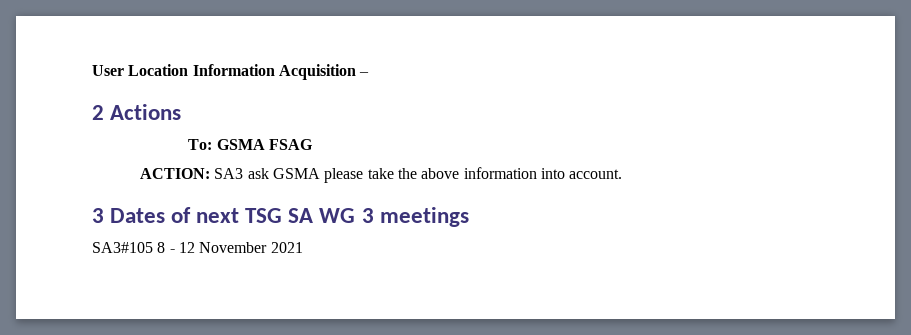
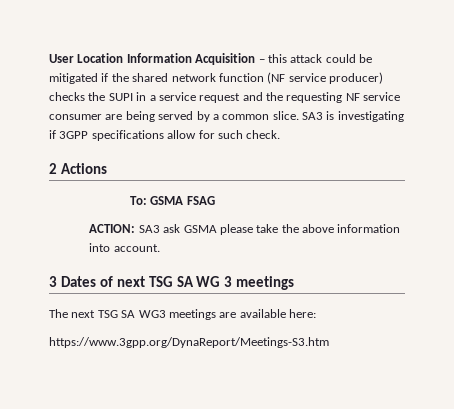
- User Location Information Acquisition –
+ User Location Information Acquisition – this attack could be mitigated if the shared network function (NF service producer) checks the SUPI in a service request and the requesting NF service consumer are being served by a common slice. SA3 is investigating if 3GPP specifications allow for such check.
- SA3#105 8 - 12 November 2021
+ The next TSG SA WG3 meetings are available here:
+ https://www.3gpp.org/DynaReport/Meetings-S3.htm

